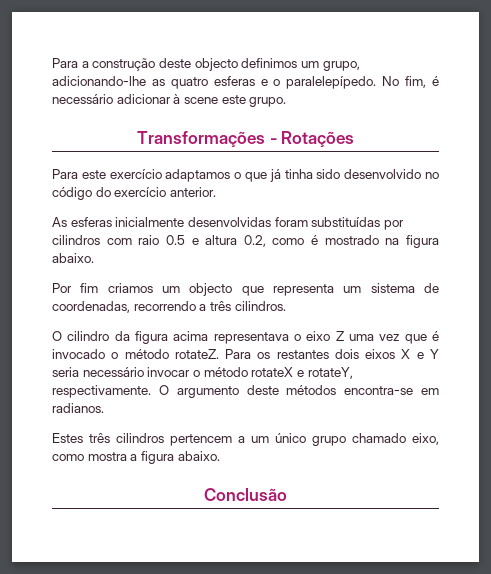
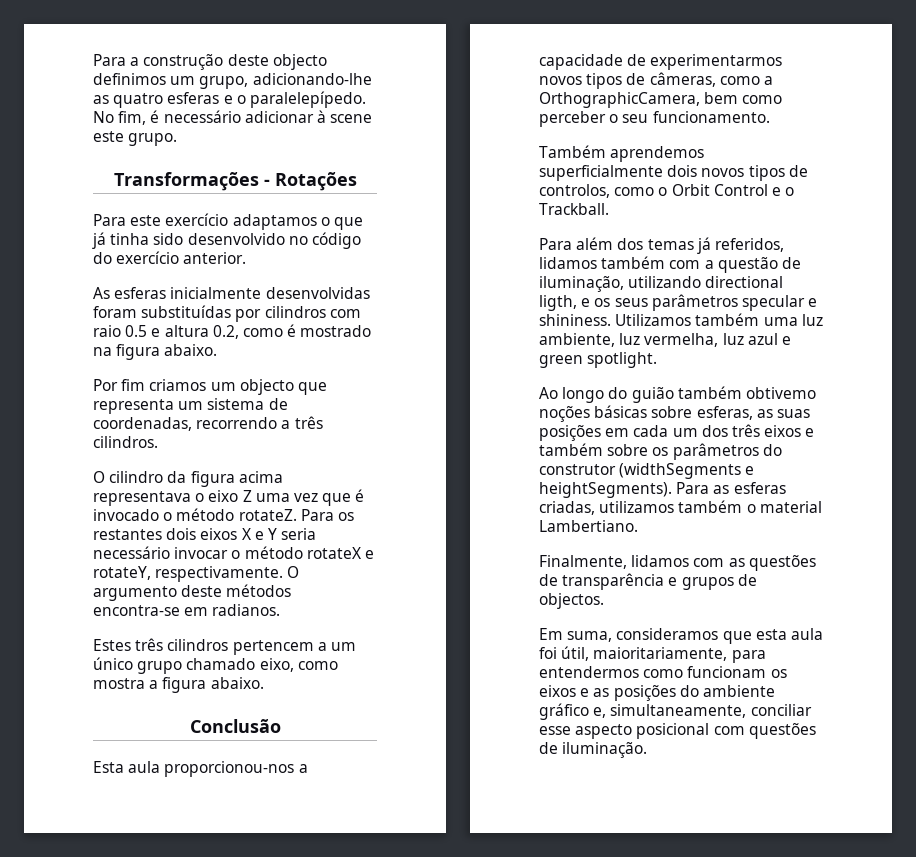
+ Esta aula proporcionou-nos a capacidade de experimentarmos novos tipos de câmeras, como a OrthographicCamera, bem como perceber o seu funcionamento.
+ Também aprendemos superficialmente dois novos tipos de controlos, como o Orbit Control e o Trackball.
+ Para além dos temas já referidos, lidamos também com a questão de iluminação, utilizando directional ligth, e os seus parâmetros specular e shininess. Utilizamos também uma luz ambiente, luz vermelha, luz azul e green spotlight.
+ Ao longo do guião também obtivemo noções básicas sobre esferas, as suas posições em cada um dos três eixos e também sobre os parâmetros do construtor (widthSegments e heightSegments). Para as esferas criadas, utilizamos também o material Lambertiano.
+ Finalmente, lidamos com as questões de transparência e grupos de objectos.
+ Em suma, consideramos que esta aula foi útil, maioritariamente, para entendermos como funcionam os eixos e as posições do ambiente gráfico e, simultaneamente, conciliar esse aspecto posicional com questões de iluminação.

